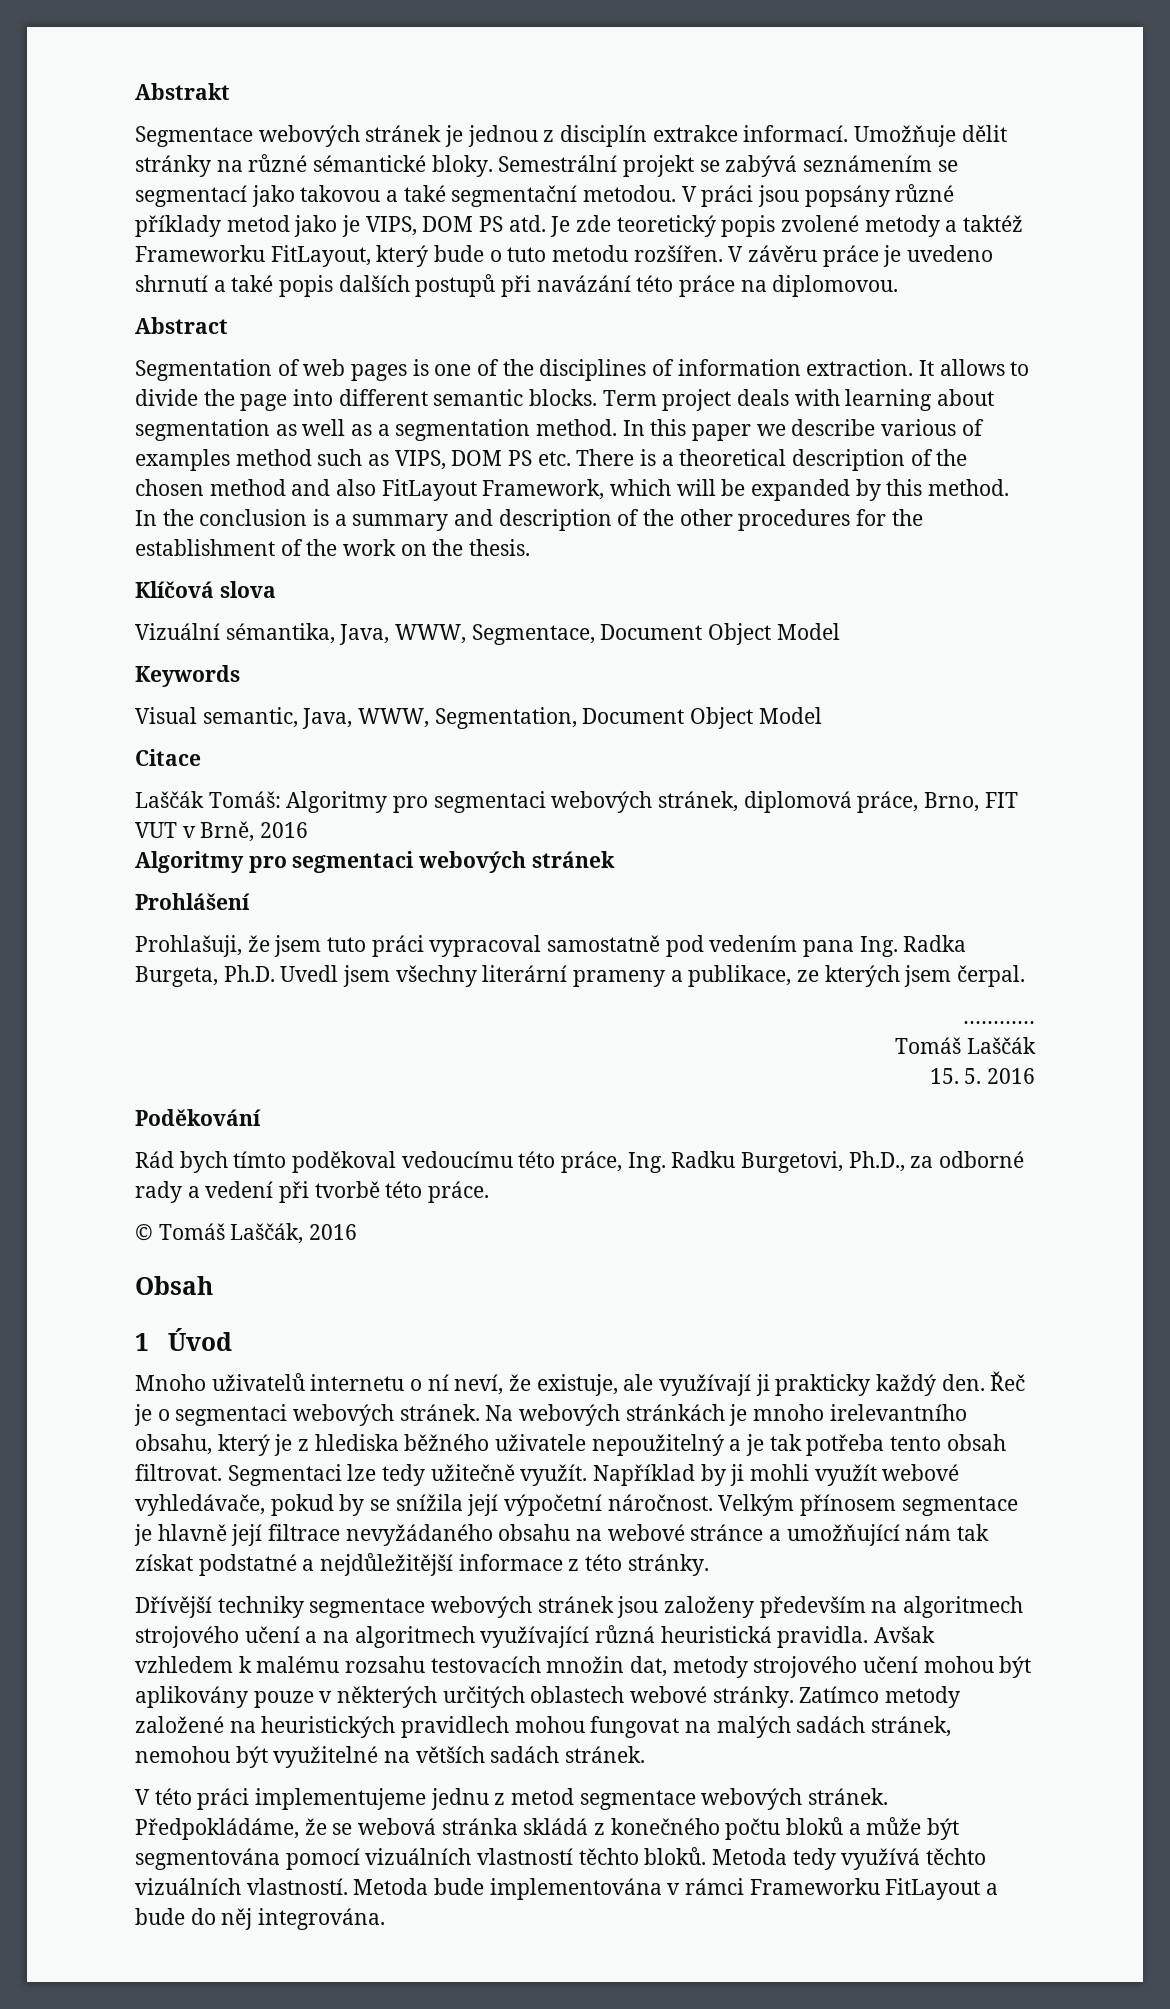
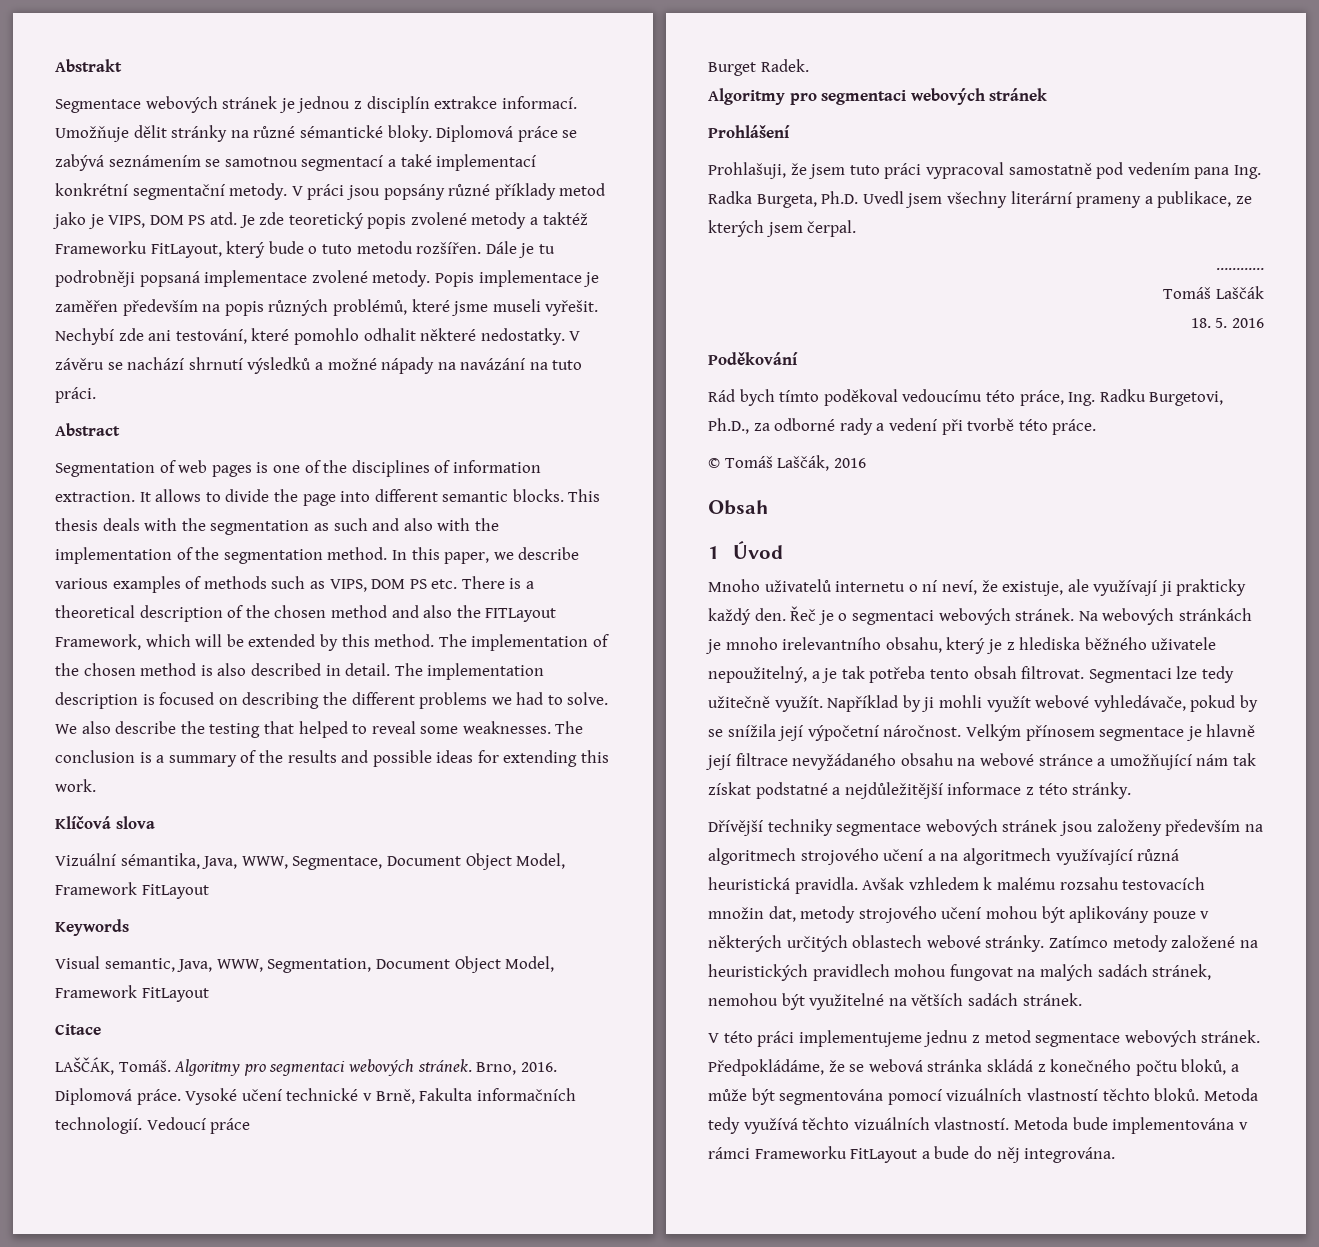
- Semestrální projekt se zabývá seznámením se segmentací jako takovou a také segmentační metodou.
+ Diplomová práce se zabývá seznámením se samotnou segmentací a také implementací konkrétní segmentační metody.
- V závěru práce je uvedeno shrnutí a také popis dalších postupů při navázání této práce na diplomovou.
+ Dále je tu podrobněji popsaná implementace zvolené metody. Popis implementace je zaměřen především na popis různých problémů, které jsme museli vyřešit. Nechybí zde ani testování, které pomohlo odhalit některé nedostatky. V závěru se nachází shrnutí výsledků a možné nápady na navázání na tuto práci.
- Term project deals with learning about segmentation as well as a segmentation method.
+ This thesis deals with the segmentation as such and also with the implementation of the segmentation method.
- In this paper we describe various of examples method such as VIPS, DOM PS etc. There is a theoretical description of the chosen method and also FitLayout Framework, which will be expanded by this method.
+ In this paper, we describe various examples of methods such as VIPS, DOM PS etc. There is a theoretical description of the chosen method and also the FITLayout Framework, which will be extended by this method.
- In the conclusion is a summary and description of the other procedures for the establishment of the work on the thesis.
+ The implementation of the chosen method is also described in detail. The implementation description is focused on describing the different problems we had to solve. We also describe the testing that helped to reveal some weaknesses. The conclusion is a summary of the results and possible ideas for extending this work.
- Vizuální sémantika, Java, WWW, Segmentace, Document Object Model
+ Vizuální sémantika, Java, WWW, Segmentace, Document Object Model, Framework FitLayout
- Visual semantic, Java, WWW, Segmentation, Document Object Model
+ Visual semantic, Java, WWW, Segmentation, Document Object Model, Framework FitLayout
- Laščák Tomáš: Algoritmy pro segmentaci webových stránek, diplomová práce, Brno, FIT VUT v Brně, 2016
+ LAŠČÁK, Tomáš. Algoritmy pro segmentaci webových stránek. Brno, 2016. Diplomová práce. Vysoké učení technické v Brně, Fakulta informačních technologií. Vedoucí práce
+ Burget Radek.
- 15. 5. 2016
+ 18. 5. 2016
- Na webových stránkách je mnoho irelevantního obsahu, který je z hlediska běžného uživatele nepoužitelný a je tak potřeba tento obsah filtrovat.
+ Na webových stránkách je mnoho irelevantního obsahu, který je z hlediska běžného uživatele nepoužitelný, a je tak potřeba tento obsah filtrovat.
- Předpokládáme, že se webová stránka skládá z konečného počtu bloků a může být segmentována pomocí vizuálních vlastností těchto bloků.
+ Předpokládáme, že se webová stránka skládá z konečného počtu bloků, a může být segmentována pomocí vizuálních vlastností těchto bloků.

